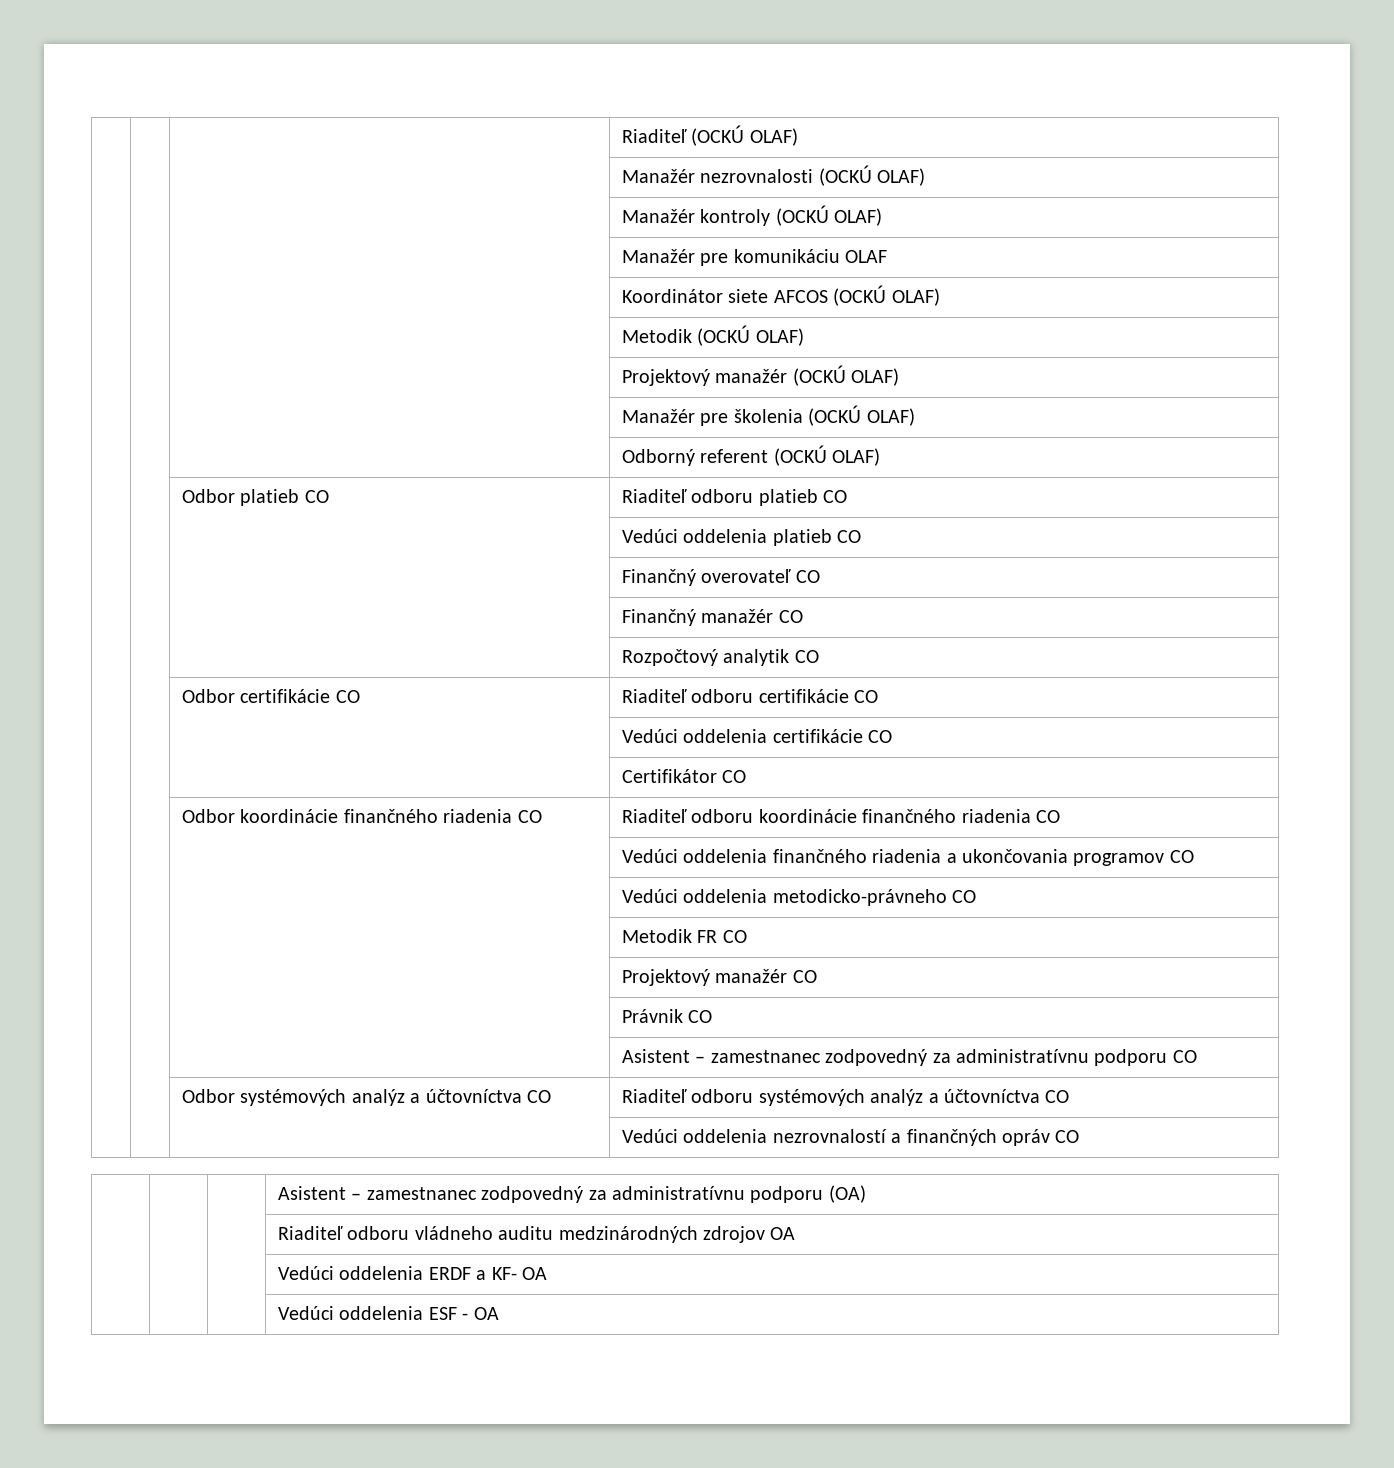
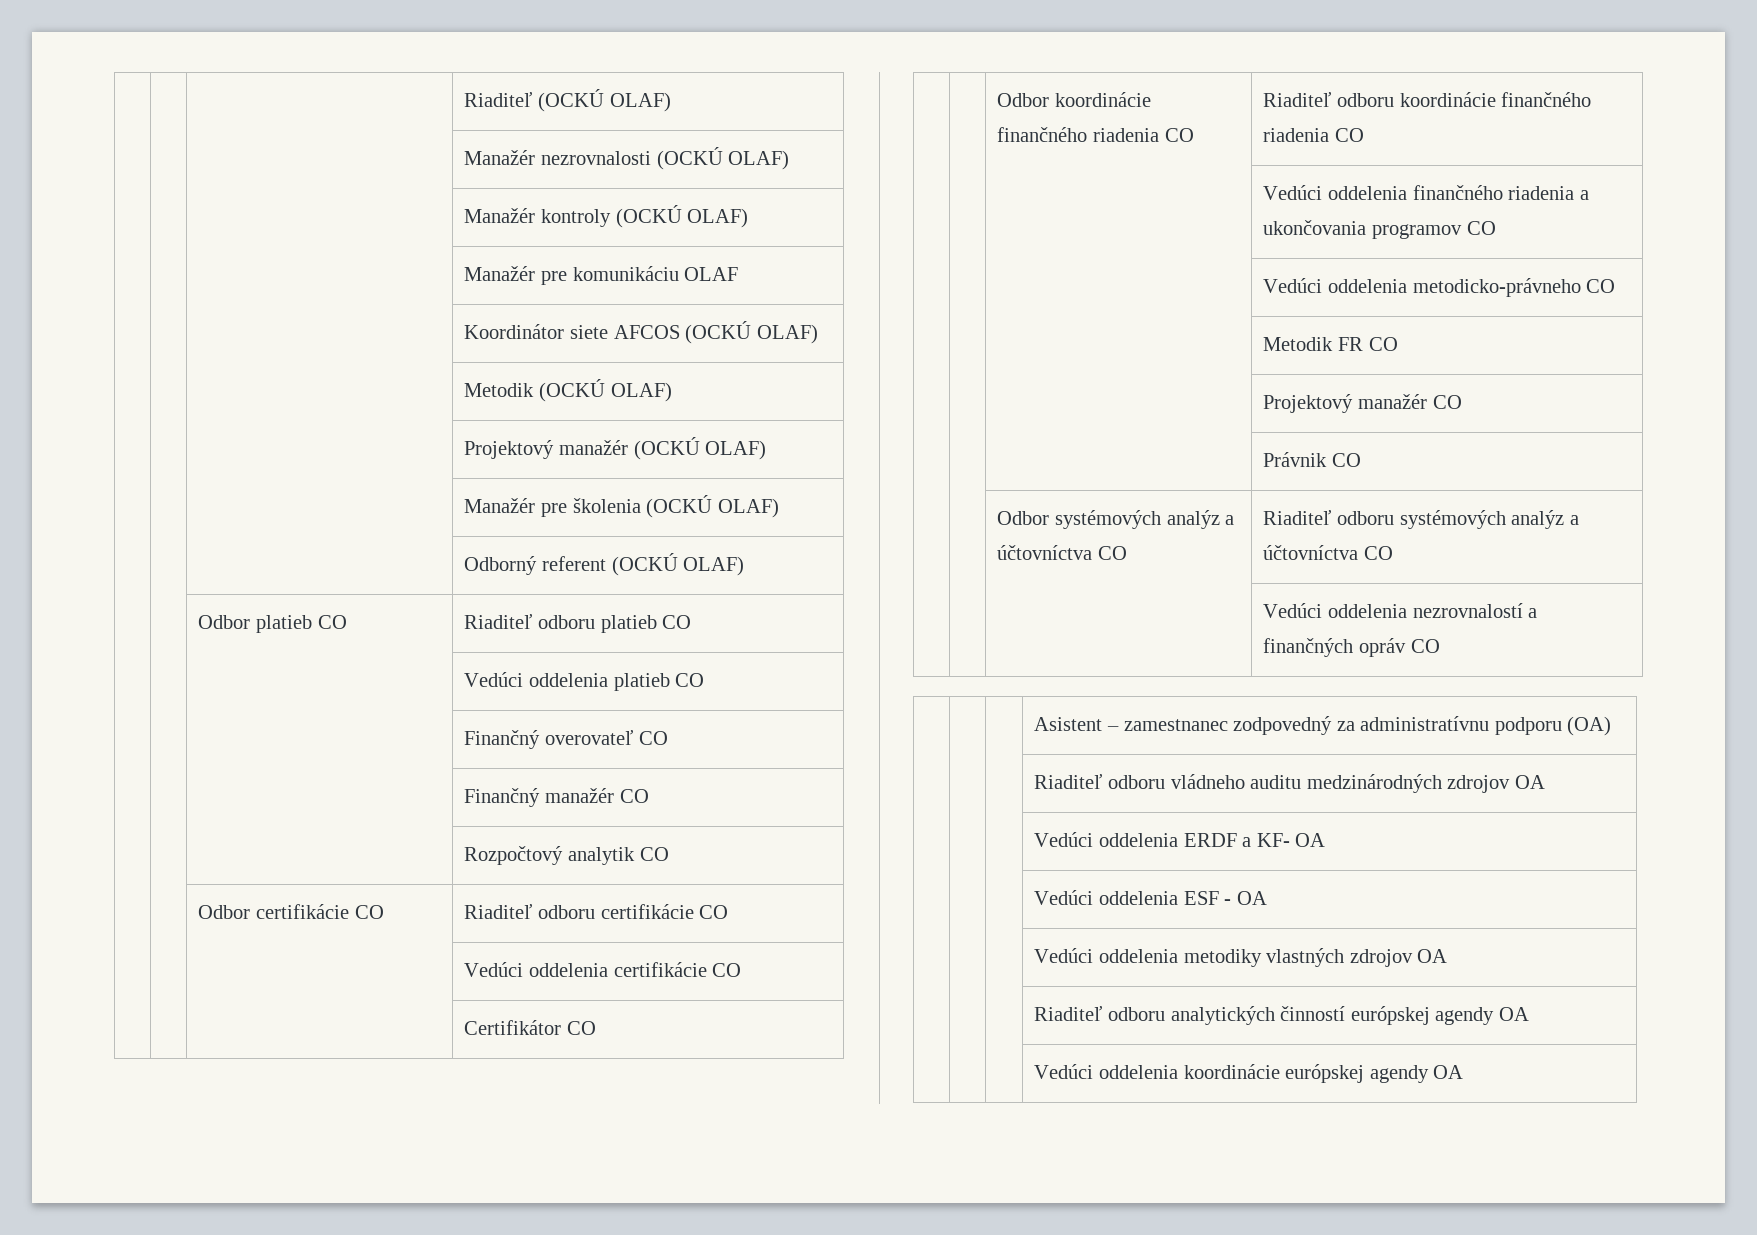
- | | | Asistent – zamestnanec zodpovedný za administratívnu podporu CO
+ | | | Vedúci oddelenia metodiky vlastných zdrojov OA
+ | | | Riaditeľ odboru analytických činností európskej agendy OA
+ | | | Vedúci oddelenia koordinácie európskej agendy OA

